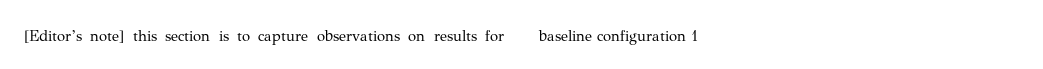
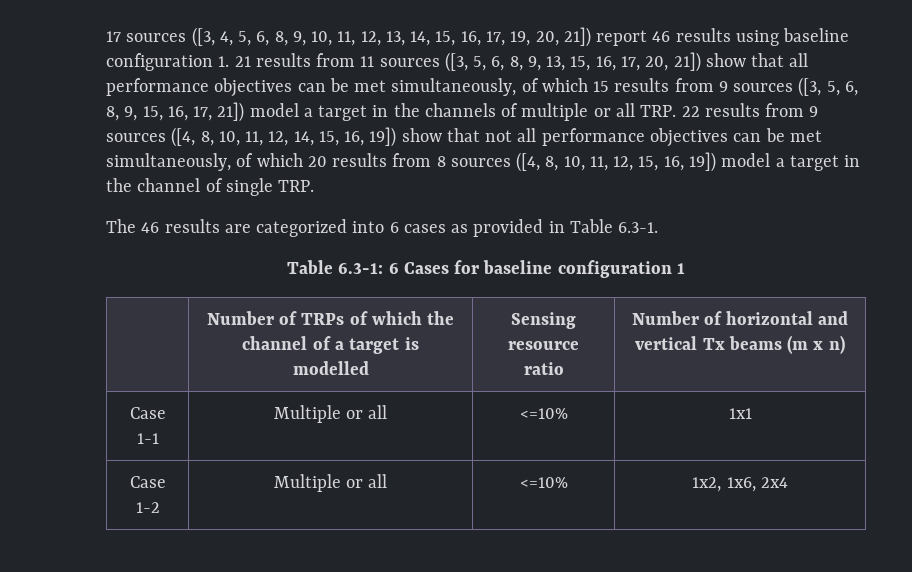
- [Editor’s note] this section is to capture observations on results for baseline configuration 1
+ 17 sources ([3, 4, 5, 6, 8, 9, 10, 11, 12, 13, 14, 15, 16, 17, 19, 20, 21]) report 46 results using baseline configuration 1. 21 results from 11 sources ([3, 5, 6, 8, 9, 13, 15, 16, 17, 20, 21]) show that all performance objectives can be met simultaneously, of which 15 results from 9 sources ([3, 5, 6, 8, 9, 15, 16, 17, 21]) model a target in the channels of multiple or all TRP. 22 results from 9 sources ([4, 8, 10, 11, 12, 14, 15, 16, 19]) show that not all performance objectives can be met simultaneously, of which 20 results from 8 sources ([4, 8, 10, 11, 12, 15, 16, 19]) model a target in the channel of single TRP.
+ The 46 results are categorized into 6 cases as provided in Table 6.3-1.
+ Table 6.3-1: 6 Cases for baseline configuration 1
+ | Number of TRPs of which the channel of a target is modelled | Sensing resource ratio | Number of horizontal and vertical Tx beams (m x n)
+ Case 1-1 | Multiple or all | <=10% | 1x1
+ Case 1-2 | Multiple or all | <=10% | 1x2, 1x6, 2x4

